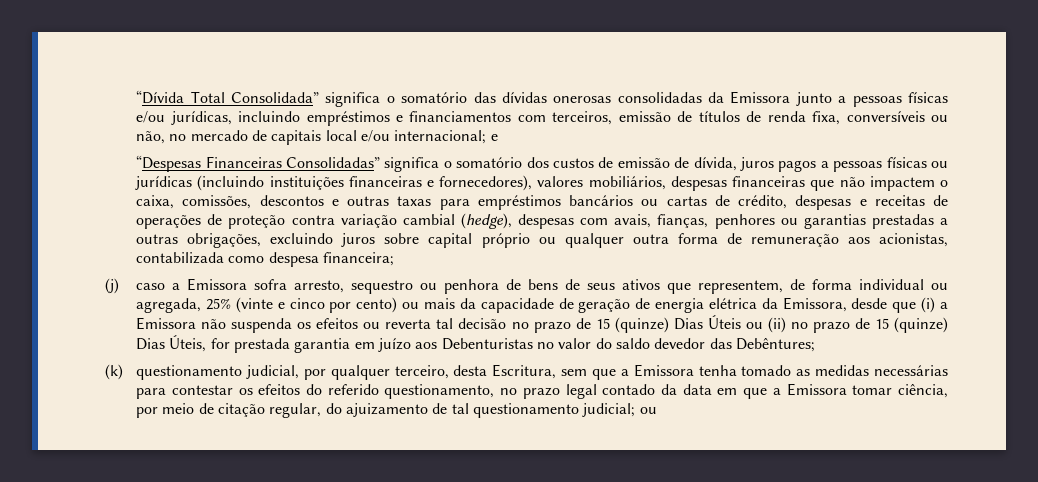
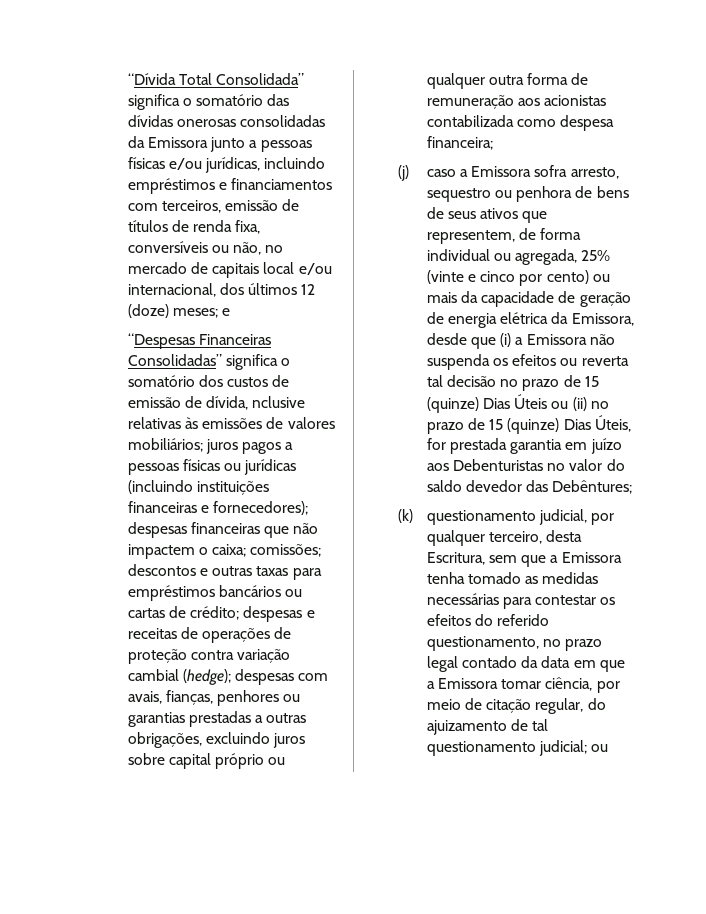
- “Dívida Total Consolidada” significa o somatório das dívidas onerosas consolidadas da Emissora junto a pessoas físicas e/ou jurídicas, incluindo empréstimos e financiamentos com terceiros, emissão de títulos de renda fixa, conversíveis ou não, no mercado de capitais local e/ou internacional; e
+ “Dívida Total Consolidada” significa o somatório das dívidas onerosas consolidadas da Emissora junto a pessoas físicas e/ou jurídicas, incluindo empréstimos e financiamentos com terceiros, emissão de títulos de renda fixa, conversíveis ou não, no mercado de capitais local e/ou internacional, dos últimos 12 (doze) meses; e
- “Despesas Financeiras Consolidadas” significa o somatório dos custos de emissão de dívida, juros pagos a pessoas físicas ou jurídicas (incluindo instituições financeiras e fornecedores), valores mobiliários, despesas financeiras que não impactem o caixa, comissões, descontos e outras taxas para empréstimos bancários ou cartas de crédito, despesas e receitas de operações de proteção contra variação cambial (hedge), despesas com avais, fianças, penhores ou garantias prestadas a outras obrigações, excluindo juros sobre capital próprio ou qualquer outra forma de remuneração aos acionistas, contabilizada como despesa financeira;
+ “Despesas Financeiras Consolidadas” significa o somatório dos custos de emissão de dívida, nclusive relativas às emissões de valores mobiliários; juros pagos a pessoas físicas ou jurídicas (incluindo instituições financeiras e fornecedores); despesas financeiras que não impactem o caixa; comissões; descontos e outras taxas para empréstimos bancários ou cartas de crédito; despesas e receitas de operações de proteção contra variação cambial (hedge); despesas com avais, fianças, penhores ou garantias prestadas a outras obrigações, excluindo juros sobre capital próprio ou qualquer outra forma de remuneração aos acionistas contabilizada como despesa financeira;

